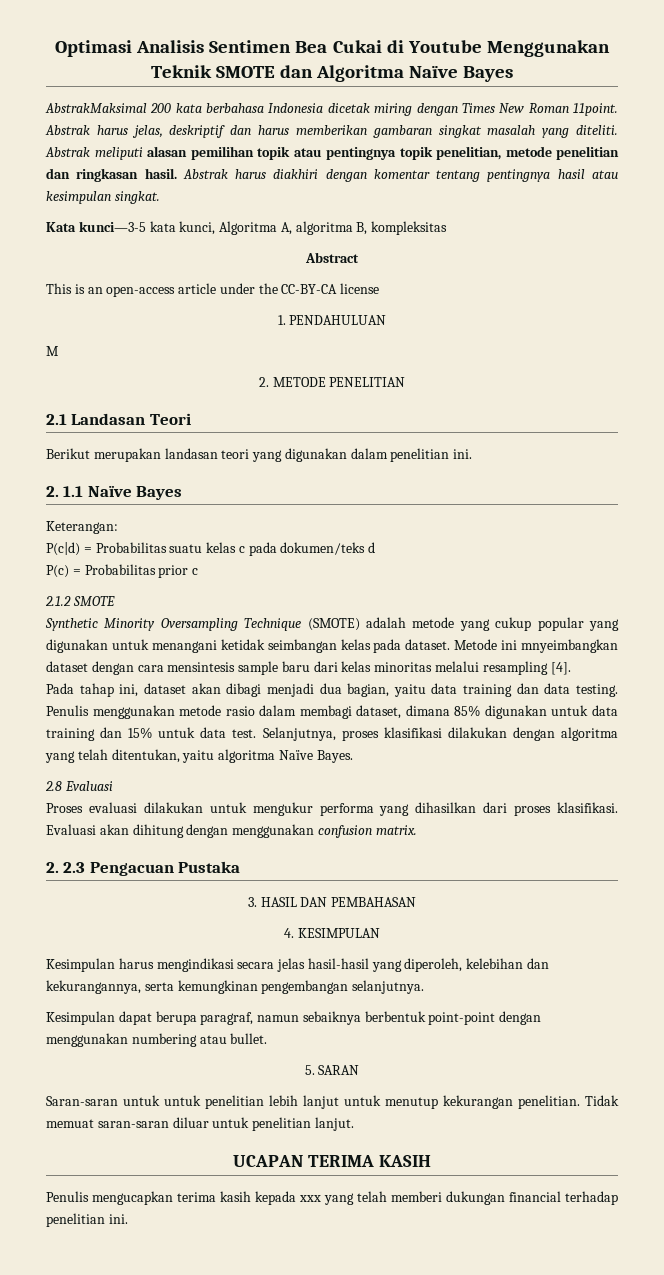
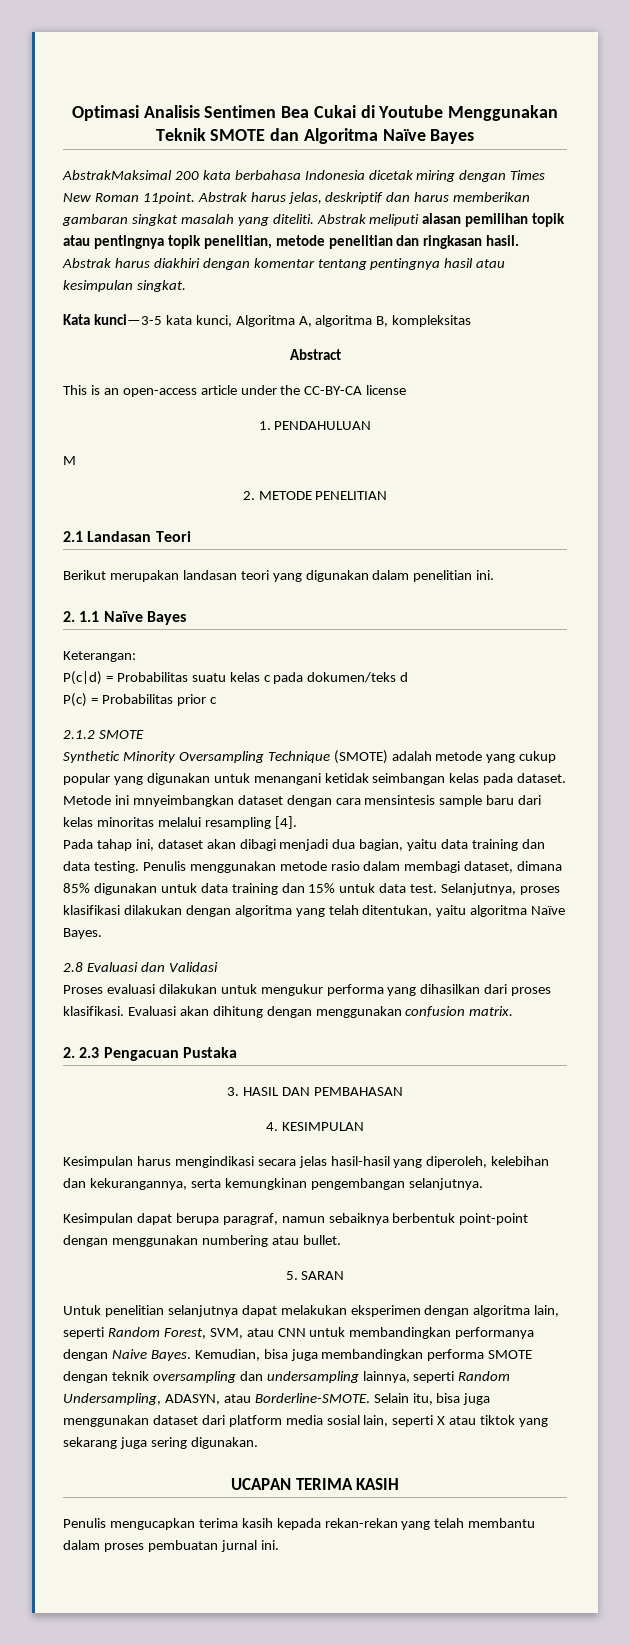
- 2.8 Evaluasi
+ 2.8 Evaluasi dan Validasi
- Saran-saran untuk untuk penelitian lebih lanjut untuk menutup kekurangan penelitian. Tidak memuat saran-saran diluar untuk penelitian lanjut.
+ Untuk penelitian selanjutnya dapat melakukan eksperimen dengan algoritma lain, seperti Random Forest, SVM, atau CNN untuk membandingkan performanya dengan Naive Bayes. Kemudian, bisa juga membandingkan performa SMOTE dengan teknik oversampling dan undersampling lainnya, seperti Random Undersampling, ADASYN, atau Borderline-SMOTE. Selain itu, bisa juga menggunakan dataset dari platform media sosial lain, seperti X atau tiktok yang sekarang juga sering digunakan.
- Penulis mengucapkan terima kasih kepada xxx yang telah memberi dukungan financial terhadap penelitian ini.
+ Penulis mengucapkan terima kasih kepada rekan-rekan yang telah membantu dalam proses pembuatan jurnal ini.

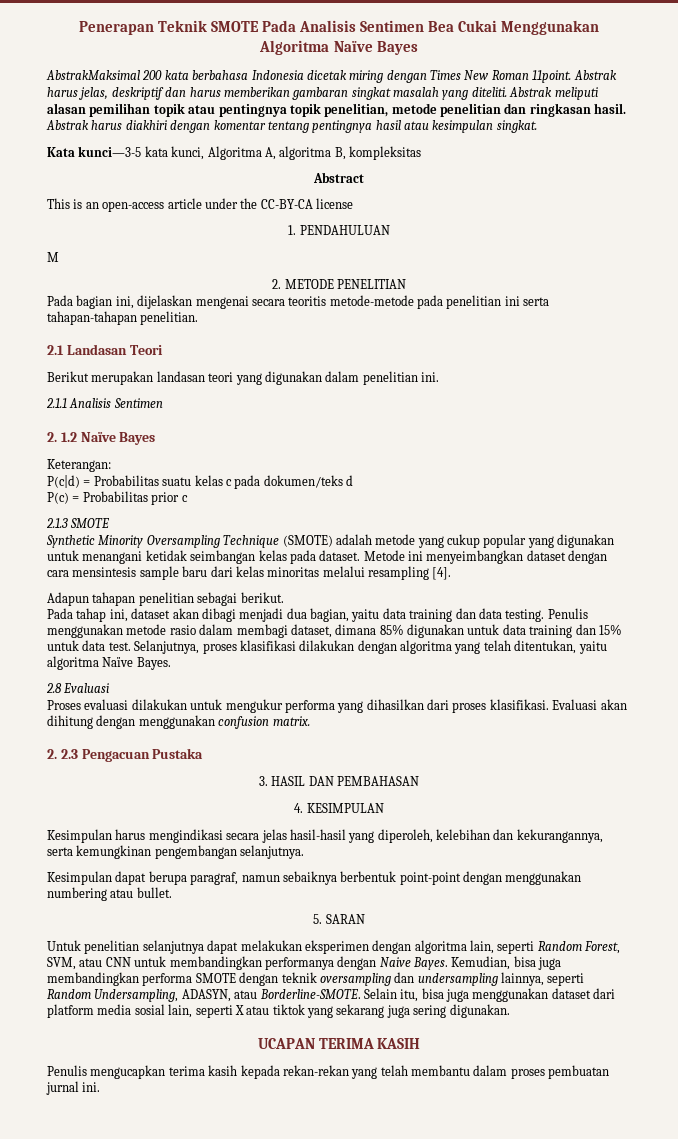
- Optimasi Analisis Sentimen Bea Cukai di Youtube Menggunakan Teknik SMOTE dan Algoritma Naïve Bayes
+ Penerapan Teknik SMOTE Pada Analisis Sentimen Bea Cukai Menggunakan Algoritma Naïve Bayes
+ Pada bagian ini, dijelaskan mengenai secara teoritis metode-metode pada penelitian ini serta tahapan-tahapan penelitian.
- 2. 1.1 Naïve Bayes
+ 2.1.1 Analisis Sentimen
+ 2. 1.2 Naïve Bayes
- 2.1.2 SMOTE
+ 2.1.3 SMOTE
- Metode ini mnyeimbangkan dataset dengan cara mensintesis sample baru dari kelas minoritas melalui resampling [4].
+ Metode ini menyeimbangkan dataset dengan cara mensintesis sample baru dari kelas minoritas melalui resampling [4].
+ Adapun tahapan penelitian sebagai berikut.
- 2.8 Evaluasi dan Validasi
+ 2.8 Evaluasi

